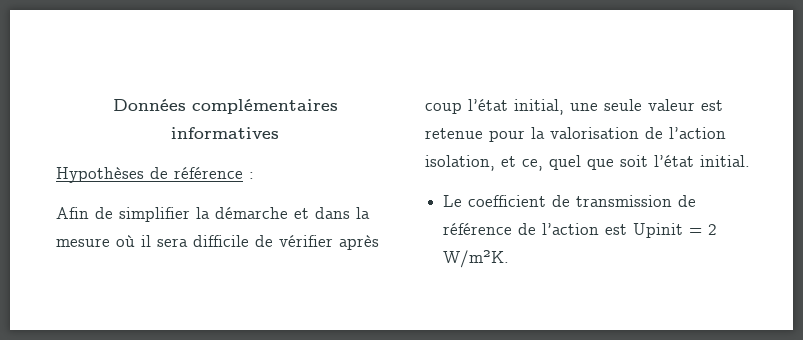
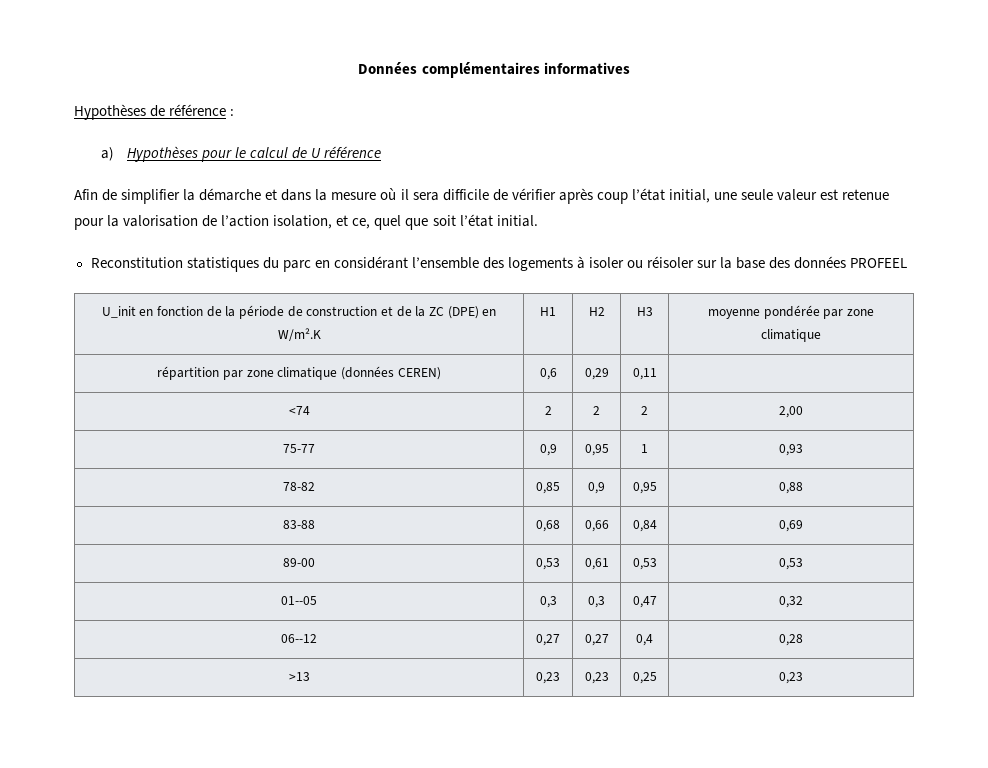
+ a) Hypothèses pour le calcul de U référence
- Le coefficient de transmission de référence de l’action est Upinit = 2 W/m²K.
+ Reconstitution statistiques du parc en considérant l’ensemble des logements à isoler ou réisoler sur la base des données PROFEEL
+ U_init en fonction de la période de construction et de la ZC (DPE) en W/m².K | H1 | H2 | H3 | moyenne pondérée par zone climatique
+ répartition par zone climatique (données CEREN) | 0,6 | 0,29 | 0,11 |
+ <74 | 2 | 2 | 2 | 2,00
+ 75-77 | 0,9 | 0,95 | 1 | 0,93
+ 78-82 | 0,85 | 0,9 | 0,95 | 0,88
+ 83-88 | 0,68 | 0,66 | 0,84 | 0,69
+ 89-00 | 0,53 | 0,61 | 0,53 | 0,53
+ 01--05 | 0,3 | 0,3 | 0,47 | 0,32
+ 06--12 | 0,27 | 0,27 | 0,4 | 0,28
+ >13 | 0,23 | 0,23 | 0,25 | 0,23

